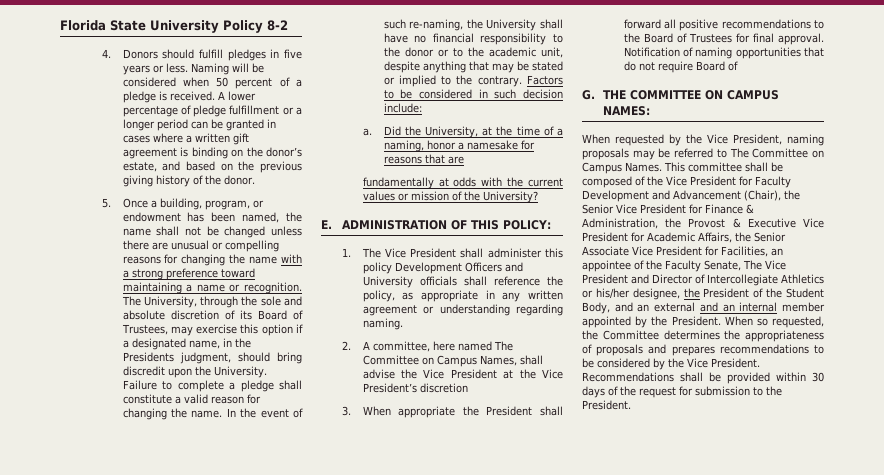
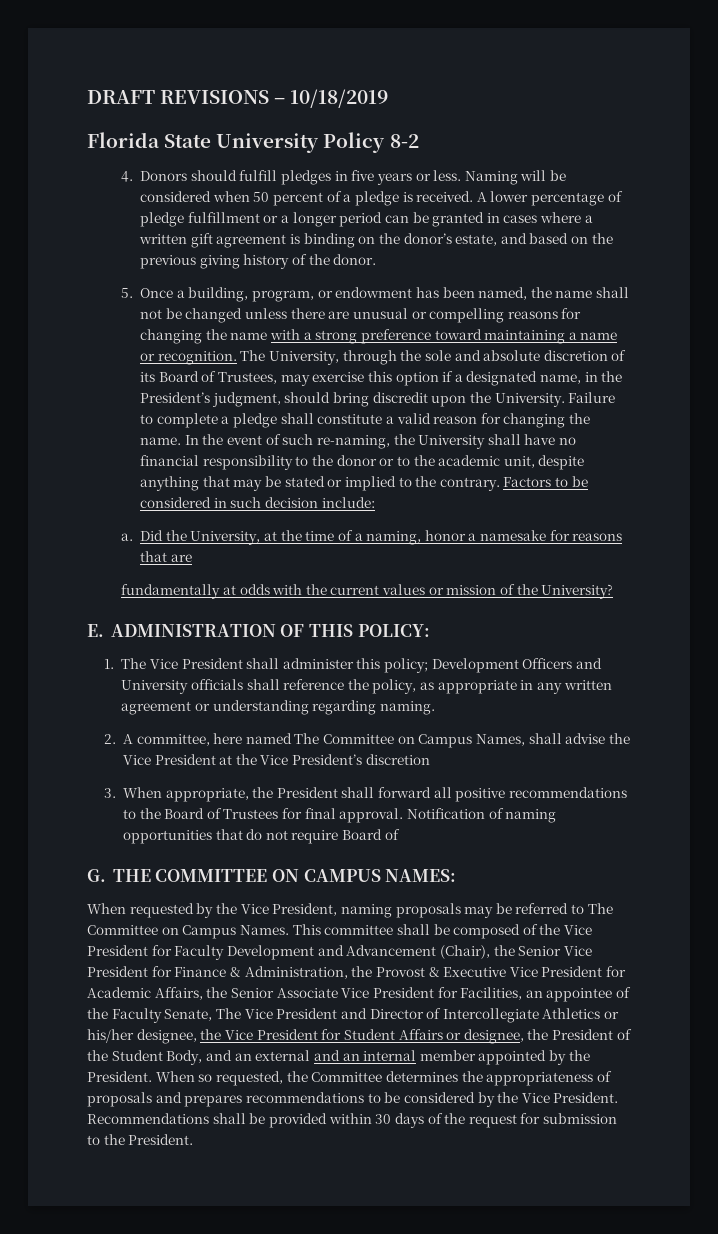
+ DRAFT REVISIONS – 10/18/2019
- The University, through the sole and absolute discretion of its Board of Trustees, may exercise this option if a designated name, in the Presidents judgment, should bring discredit upon the University.
+ The University, through the sole and absolute discretion of its Board of Trustees, may exercise this option if a designated name, in the President’s judgment, should bring discredit upon the University.
- 1. The Vice President shall administer this policy Development Officers and University officials shall reference the policy, as appropriate in any written agreement or understanding regarding naming.
+ 1. The Vice President shall administer this policy; Development Officers and University officials shall reference the policy, as appropriate in any written agreement or understanding regarding naming.
- 3. When appropriate the President shall forward all positive recommendations to the Board of Trustees for final approval.
+ 3. When appropriate, the President shall forward all positive recommendations to the Board of Trustees for final approval.
- This committee shall be composed of the Vice President for Faculty Development and Advancement (Chair), the Senior Vice President for Finance & Administration, the Provost & Executive Vice President for Academic Affairs, the Senior Associate Vice President for Facilities, an appointee of the Faculty Senate, The Vice President and Director of Intercollegiate Athletics or his/her designee, the President of the Student Body, and an external and an internal member appointed by the President.
+ This committee shall be composed of the Vice President for Faculty Development and Advancement (Chair), the Senior Vice President for Finance & Administration, the Provost & Executive Vice President for Academic Affairs, the Senior Associate Vice President for Facilities, an appointee of the Faculty Senate, The Vice President and Director of Intercollegiate Athletics or his/her designee, the Vice President for Student Affairs or designee, the President of the Student Body, and an external and an internal member appointed by the President.

